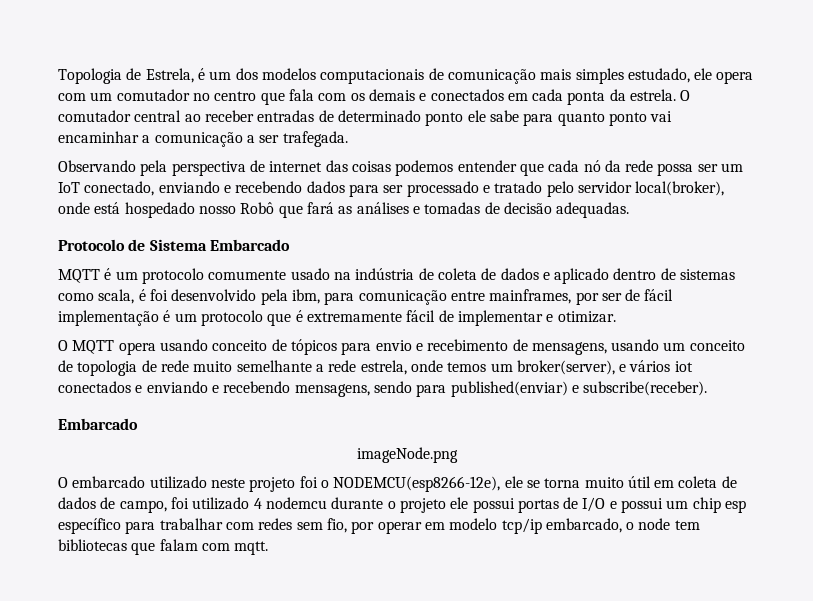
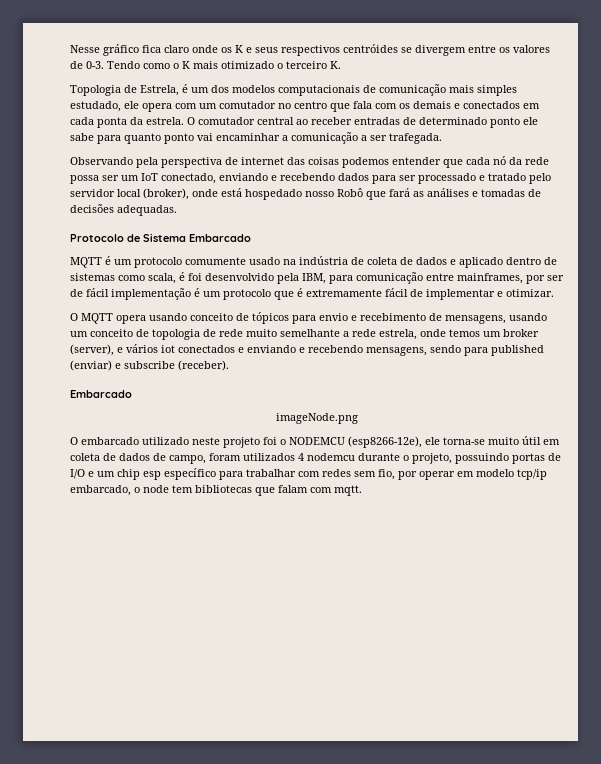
+ Nesse gráfico fica claro onde os K e seus respectivos centróides se divergem entre os valores de 0-3. Tendo como o K mais otimizado o terceiro K.
- Observando pela perspectiva de internet das coisas podemos entender que cada nó da rede possa ser um IoT conectado, enviando e recebendo dados para ser processado e tratado pelo servidor local(broker), onde está hospedado nosso Robô que fará as análises e tomadas de decisão adequadas.
+ Observando pela perspectiva de internet das coisas podemos entender que cada nó da rede possa ser um IoT conectado, enviando e recebendo dados para ser processado e tratado pelo servidor local (broker), onde está hospedado nosso Robô que fará as análises e tomadas de decisões adequadas.
- MQTT é um protocolo comumente usado na indústria de coleta de dados e aplicado dentro de sistemas como scala, é foi desenvolvido pela ibm, para comunicação entre mainframes, por ser de fácil implementação é um protocolo que é extremamente fácil de implementar e otimizar.
+ MQTT é um protocolo comumente usado na indústria de coleta de dados e aplicado dentro de sistemas como scala, é foi desenvolvido pela IBM, para comunicação entre mainframes, por ser de fácil implementação é um protocolo que é extremamente fácil de implementar e otimizar.
- O MQTT opera usando conceito de tópicos para envio e recebimento de mensagens, usando um conceito de topologia de rede muito semelhante a rede estrela, onde temos um broker(server), e vários iot conectados e enviando e recebendo mensagens, sendo para published(enviar) e subscribe(receber).
+ O MQTT opera usando conceito de tópicos para envio e recebimento de mensagens, usando um conceito de topologia de rede muito semelhante a rede estrela, onde temos um broker (server), e vários iot conectados e enviando e recebendo mensagens, sendo para published (enviar) e subscribe (receber).
- O embarcado utilizado neste projeto foi o NODEMCU(esp8266-12e), ele se torna muito útil em coleta de dados de campo, foi utilizado 4 nodemcu durante o projeto ele possui portas de I/O e possui um chip esp específico para trabalhar com redes sem fio, por operar em modelo tcp/ip embarcado, o node tem bibliotecas que falam com mqtt.
+ O embarcado utilizado neste projeto foi o NODEMCU (esp8266-12e), ele torna-se muito útil em coleta de dados de campo, foram utilizados 4 nodemcu durante o projeto, possuindo portas de I/O e um chip esp específico para trabalhar com redes sem fio, por operar em modelo tcp/ip embarcado, o node tem bibliotecas que falam com mqtt.

